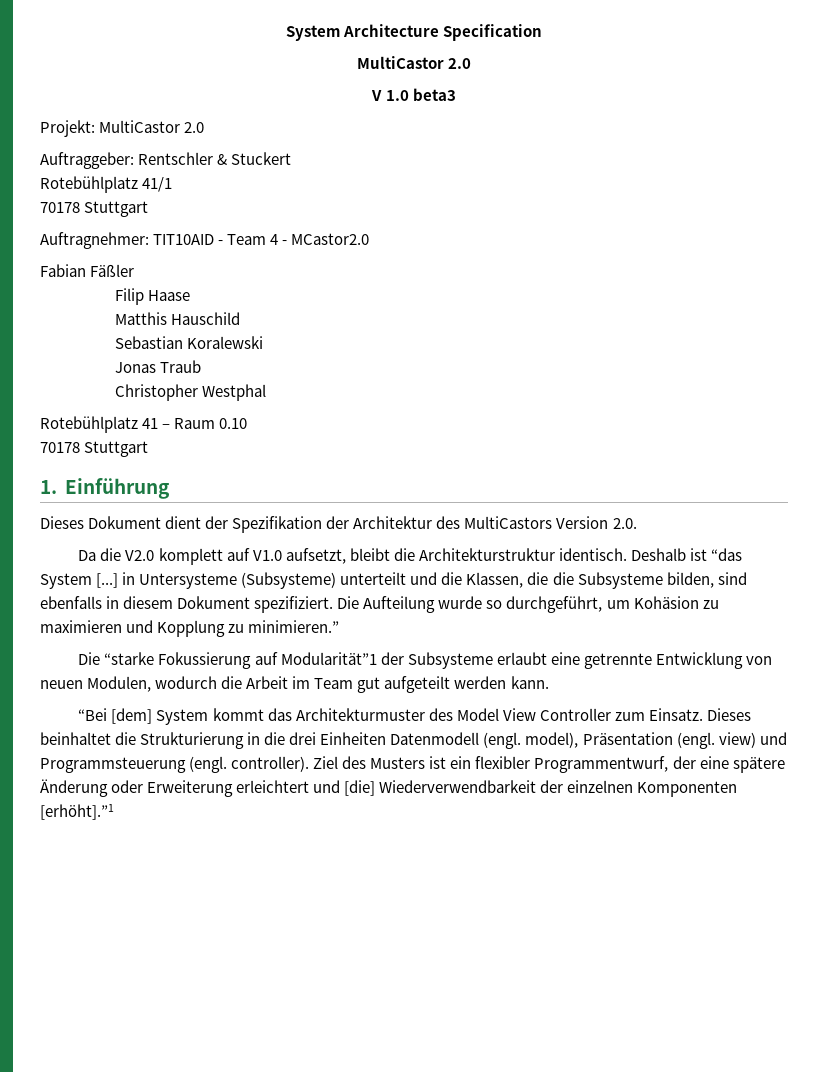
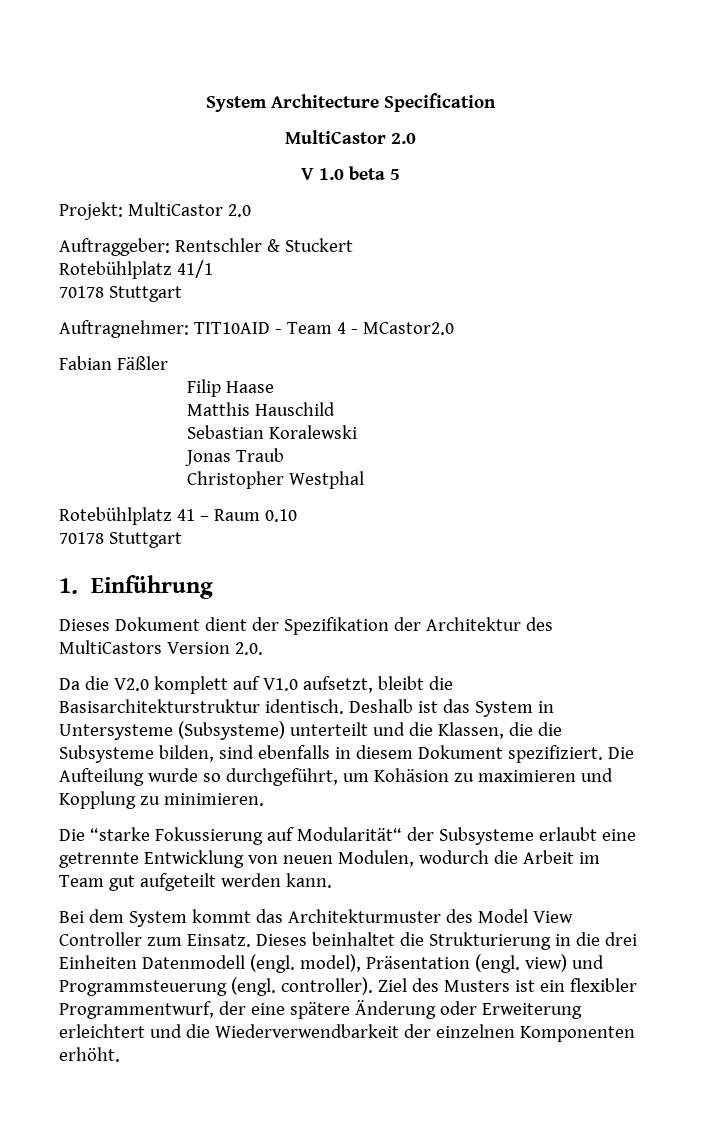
- V 1.0 beta3
+ V 1.0 beta 5
- Da die V2.0 komplett auf V1.0 aufsetzt, bleibt die Architekturstruktur identisch.
+ Da die V2.0 komplett auf V1.0 aufsetzt, bleibt die Basisarchitekturstruktur identisch.
- Deshalb ist “das System [...] in Untersysteme (Subsysteme) unterteilt und die Klassen, die die Subsysteme bilden, sind ebenfalls in diesem Dokument spezifiziert.
+ Deshalb ist das System in Untersysteme (Subsysteme) unterteilt und die Klassen, die die Subsysteme bilden, sind ebenfalls in diesem Dokument spezifiziert.
- Die Aufteilung wurde so durchgeführt, um Kohäsion zu maximieren und Kopplung zu minimieren.”
+ Die Aufteilung wurde so durchgeführt, um Kohäsion zu maximieren und Kopplung zu minimieren.
- Die “starke Fokussierung auf Modularität”1 der Subsysteme erlaubt eine getrennte Entwicklung von neuen Modulen, wodurch die Arbeit im Team gut aufgeteilt werden kann.
+ Die “starke Fokussierung auf Modularität“ der Subsysteme erlaubt eine getrennte Entwicklung von neuen Modulen, wodurch die Arbeit im Team gut aufgeteilt werden kann.
- “Bei [dem] System kommt das Architekturmuster des Model View Controller zum Einsatz.
+ Bei dem System kommt das Architekturmuster des Model View Controller zum Einsatz.
- Ziel des Musters ist ein flexibler Programmentwurf, der eine spätere Änderung oder Erweiterung erleichtert und [die] Wiederverwendbarkeit der einzelnen Komponenten [erhöht].”1
+ Ziel des Musters ist ein flexibler Programmentwurf, der eine spätere Änderung oder Erweiterung erleichtert und die Wiederverwendbarkeit der einzelnen Komponenten erhöht.

